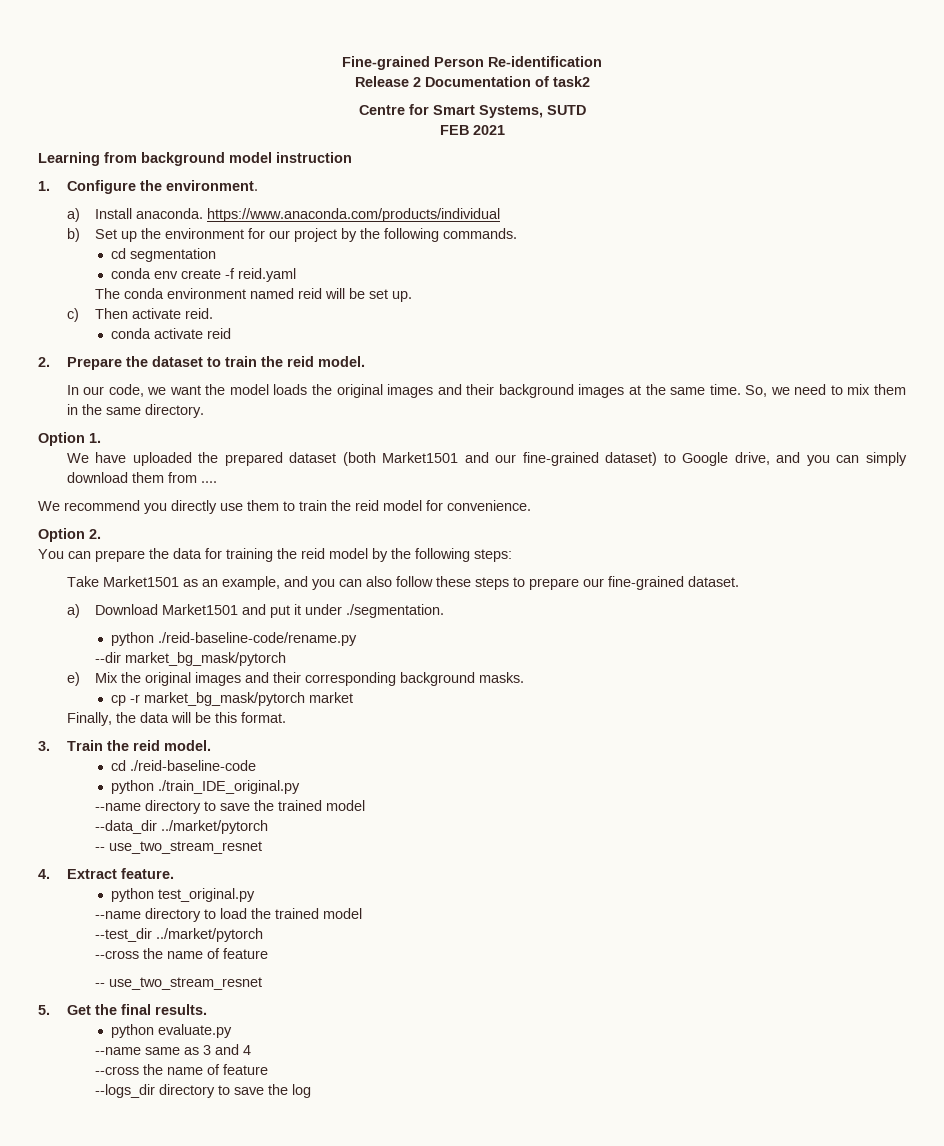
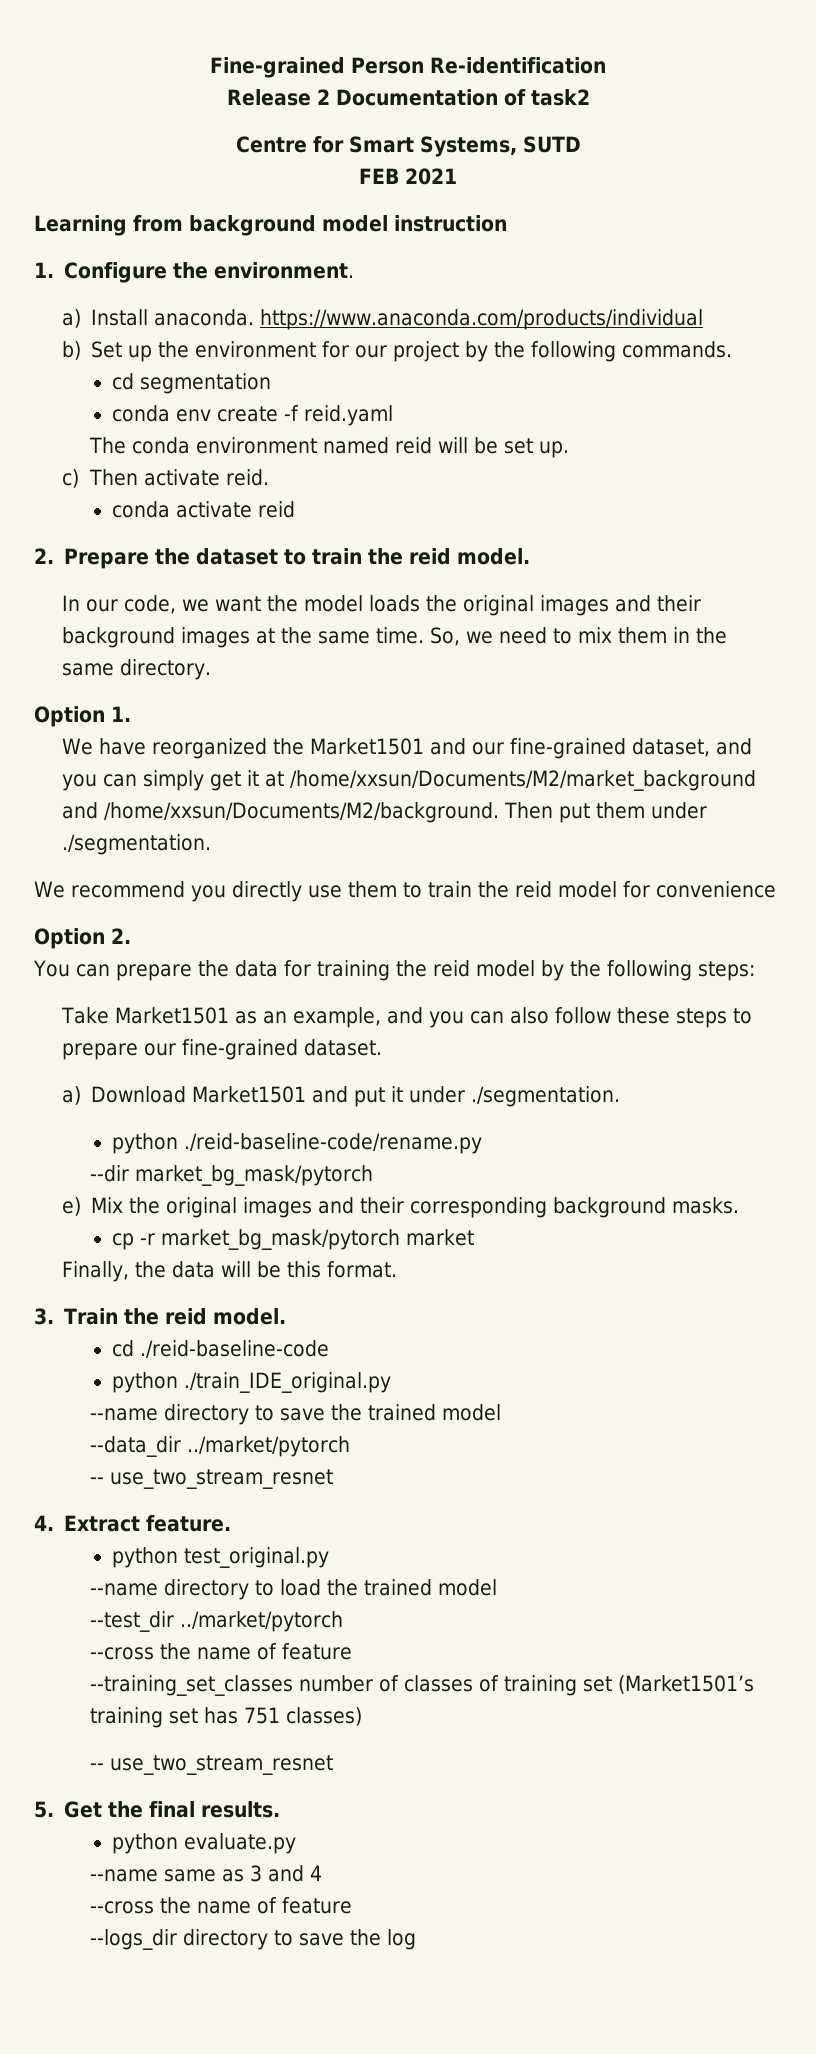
- We have uploaded the prepared dataset (both Market1501 and our fine-grained dataset) to Google drive, and you can simply download them from ....
+ We have reorganized the Market1501 and our fine-grained dataset, and you can simply get it at /home/xxsun/Documents/M2/market_background and /home/xxsun/Documents/M2/background. Then put them under ./segmentation.
- We recommend you directly use them to train the reid model for convenience.
+ We recommend you directly use them to train the reid model for convenience
+ --training_set_classes number of classes of training set (Market1501’s training set has 751 classes)

